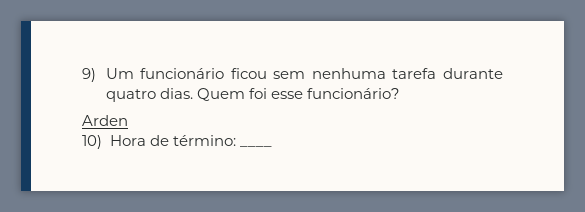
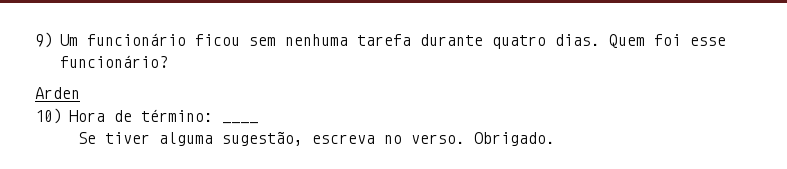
+ Se tiver alguma sugestão, escreva no verso. Obrigado.

